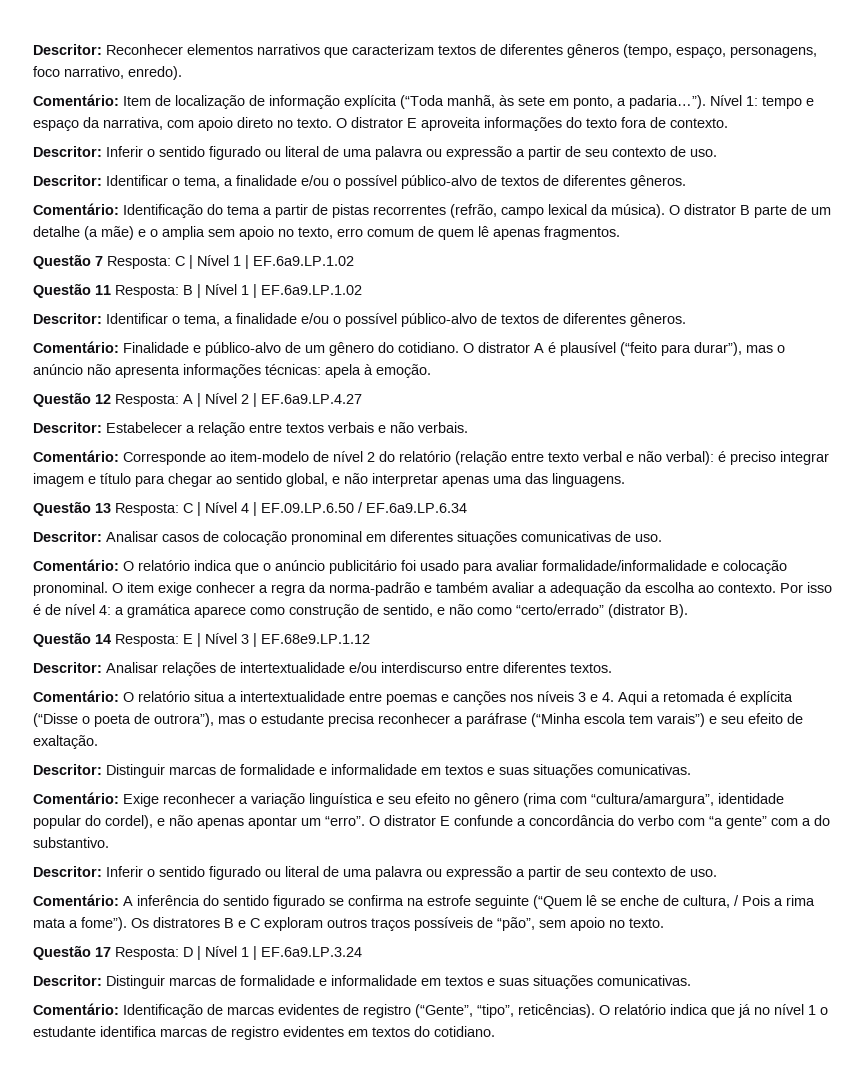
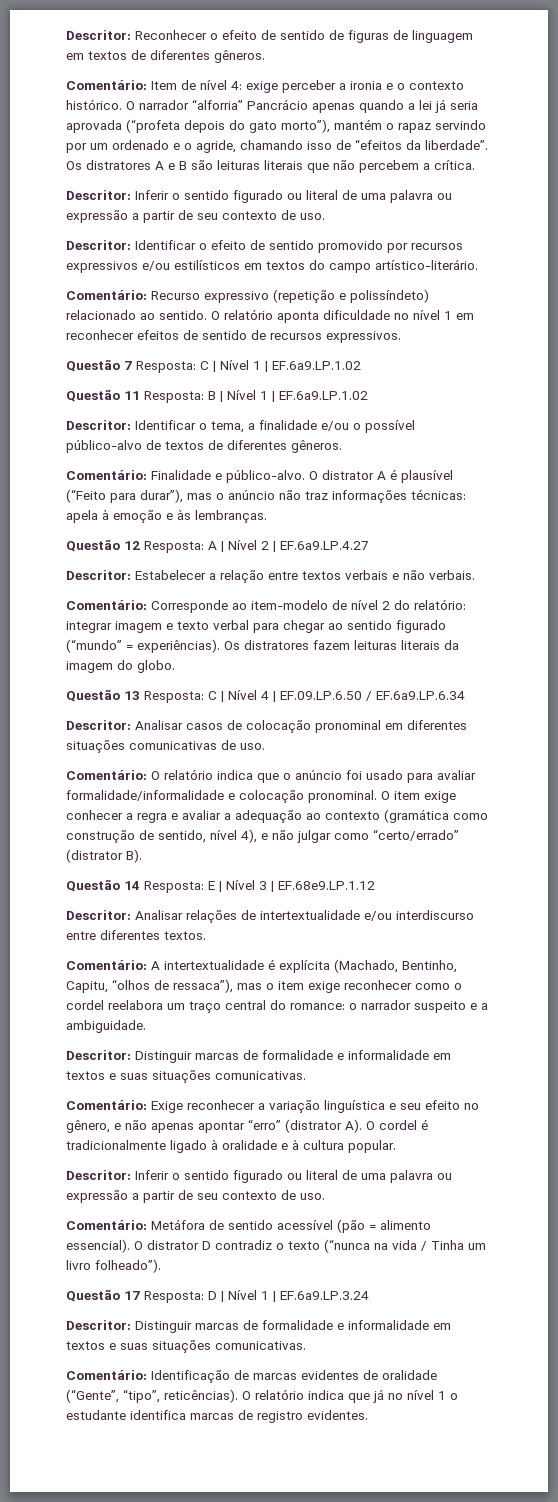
- Descritor: Reconhecer elementos narrativos que caracterizam textos de diferentes gêneros (tempo, espaço, personagens, foco narrativo, enredo).
- Comentário: Item de localização de informação explícita (“Toda manhã, às sete em ponto, a padaria…”). Nível 1: tempo e espaço da narrativa, com apoio direto no texto. O distrator E aproveita informações do texto fora de contexto.
+ Descritor: Reconhecer o efeito de sentido de figuras de linguagem em textos de diferentes gêneros.
+ Comentário: Item de nível 4: exige perceber a ironia e o contexto histórico. O narrador “alforria” Pancrácio apenas quando a lei já seria aprovada (“profeta depois do gato morto”), mantém o rapaz servindo por um ordenado e o agride, chamando isso de “efeitos da liberdade”. Os distratores A e B são leituras literais que não percebem a crítica.
  Descritor: Inferir o sentido figurado ou literal de uma palavra ou expressão a partir de seu contexto de uso.
- Descritor: Identificar o tema, a finalidade e/ou o possível público-alvo de textos de diferentes gêneros.
- Comentário: Identificação do tema a partir de pistas recorrentes (refrão, campo lexical da música). O distrator B parte de um detalhe (a mãe) e o amplia sem apoio no texto, erro comum de quem lê apenas fragmentos.
+ Descritor: Identificar o efeito de sentido promovido por recursos expressivos e/ou estilísticos em textos do campo artístico-literário.
+ Comentário: Recurso expressivo (repetição e polissíndeto) relacionado ao sentido. O relatório aponta dificuldade no nível 1 em reconhecer efeitos de sentido de recursos expressivos.
- Comentário: Finalidade e público-alvo de um gênero do cotidiano.
+ Comentário: Finalidade e público-alvo.
- O distrator A é plausível (“feito para durar”), mas o anúncio não apresenta informações técnicas: apela à emoção.
+ O distrator A é plausível (“Feito para durar”), mas o anúncio não traz informações técnicas: apela à emoção e às lembranças.
- Comentário: Corresponde ao item-modelo de nível 2 do relatório (relação entre texto verbal e não verbal): é preciso integrar imagem e título para chegar ao sentido global, e não interpretar apenas uma das linguagens.
+ Comentário: Corresponde ao item-modelo de nível 2 do relatório: integrar imagem e texto verbal para chegar ao sentido figurado (“mundo” = experiências). Os distratores fazem leituras literais da imagem do globo.
- Comentário: O relatório indica que o anúncio publicitário foi usado para avaliar formalidade/informalidade e colocação pronominal.
+ Comentário: O relatório indica que o anúncio foi usado para avaliar formalidade/informalidade e colocação pronominal.
- O item exige conhecer a regra da norma-padrão e também avaliar a adequação da escolha ao contexto. Por isso é de nível 4: a gramática aparece como construção de sentido, e não como “certo/errado” (distrator B).
+ O item exige conhecer a regra e avaliar a adequação ao contexto (gramática como construção de sentido, nível 4), e não julgar como “certo/errado” (distrator B).
- Comentário: O relatório situa a intertextualidade entre poemas e canções nos níveis 3 e 4. Aqui a retomada é explícita (“Disse o poeta de outrora”), mas o estudante precisa reconhecer a paráfrase (“Minha escola tem varais”) e seu efeito de exaltação.
+ Comentário: A intertextualidade é explícita (Machado, Bentinho, Capitu, “olhos de ressaca”), mas o item exige reconhecer como o cordel reelabora um traço central do romance: o narrador suspeito e a ambiguidade.
- Comentário: Exige reconhecer a variação linguística e seu efeito no gênero (rima com “cultura/amargura”, identidade popular do cordel), e não apenas apontar um “erro”. O distrator E confunde a concordância do verbo com “a gente” com a do substantivo.
+ Comentário: Exige reconhecer a variação linguística e seu efeito no gênero, e não apenas apontar “erro” (distrator A). O cordel é tradicionalmente ligado à oralidade e à cultura popular.
- Comentário: A inferência do sentido figurado se confirma na estrofe seguinte (“Quem lê se enche de cultura, / Pois a rima mata a fome”). Os distratores B e C exploram outros traços possíveis de “pão”, sem apoio no texto.
+ Comentário: Metáfora de sentido acessível (pão = alimento essencial). O distrator D contradiz o texto (“nunca na vida / Tinha um livro folheado”).
- Comentário: Identificação de marcas evidentes de registro (“Gente”, “tipo”, reticências).
+ Comentário: Identificação de marcas evidentes de oralidade (“Gente”, “tipo”, reticências).
- O relatório indica que já no nível 1 o estudante identifica marcas de registro evidentes em textos do cotidiano.
+ O relatório indica que já no nível 1 o estudante identifica marcas de registro evidentes.

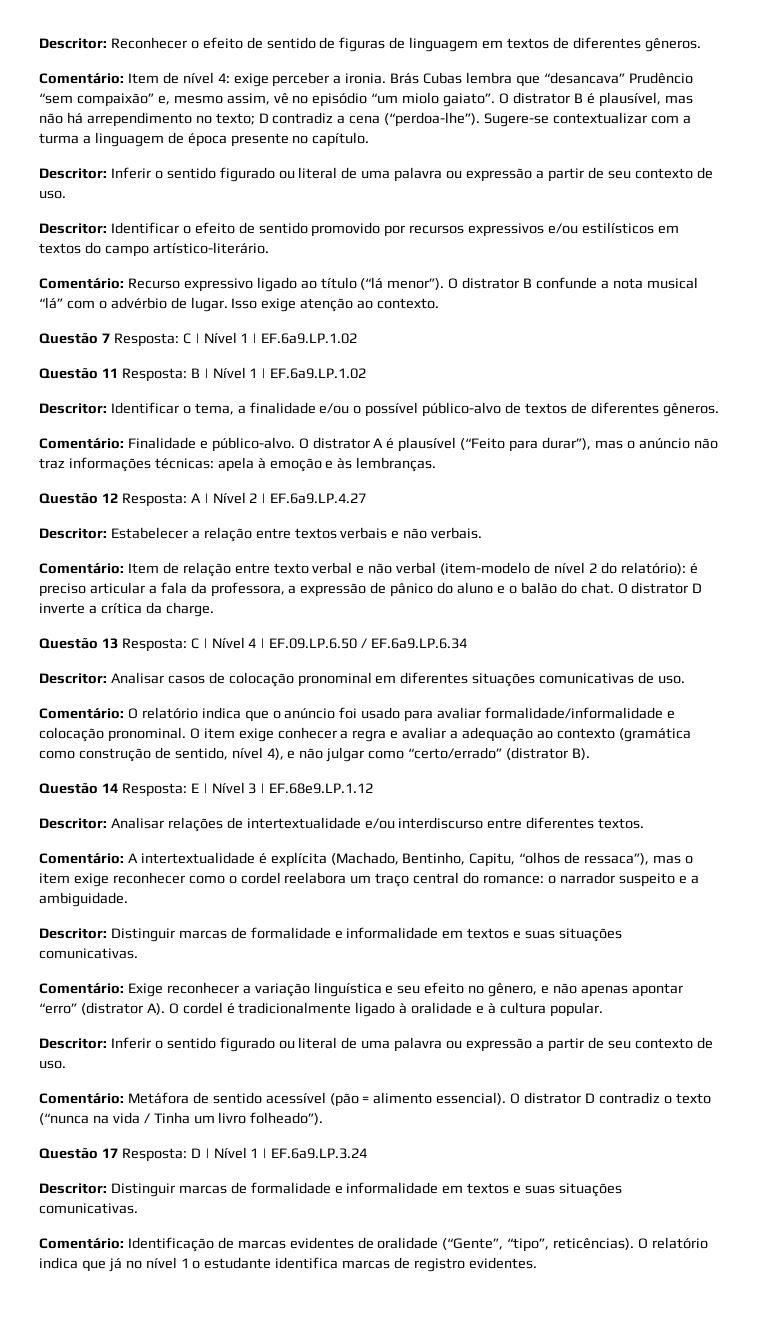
- Comentário: Item de nível 4: exige perceber a ironia e o contexto histórico. O narrador “alforria” Pancrácio apenas quando a lei já seria aprovada (“profeta depois do gato morto”), mantém o rapaz servindo por um ordenado e o agride, chamando isso de “efeitos da liberdade”. Os distratores A e B são leituras literais que não percebem a crítica.
+ Comentário: Item de nível 4: exige perceber a ironia. Brás Cubas lembra que “desancava” Prudêncio “sem compaixão” e, mesmo assim, vê no episódio “um miolo gaiato”. O distrator B é plausível, mas não há arrependimento no texto; D contradiz a cena (“perdoa-lhe”). Sugere-se contextualizar com a turma a linguagem de época presente no capítulo.
- Comentário: Recurso expressivo (repetição e polissíndeto) relacionado ao sentido. O relatório aponta dificuldade no nível 1 em reconhecer efeitos de sentido de recursos expressivos.
+ Comentário: Recurso expressivo ligado ao título (“lá menor”). O distrator B confunde a nota musical “lá” com o advérbio de lugar. Isso exige atenção ao contexto.
- Comentário: Corresponde ao item-modelo de nível 2 do relatório: integrar imagem e texto verbal para chegar ao sentido figurado (“mundo” = experiências). Os distratores fazem leituras literais da imagem do globo.
+ Comentário: Item de relação entre texto verbal e não verbal (item-modelo de nível 2 do relatório): é preciso articular a fala da professora, a expressão de pânico do aluno e o balão do chat. O distrator D inverte a crítica da charge.

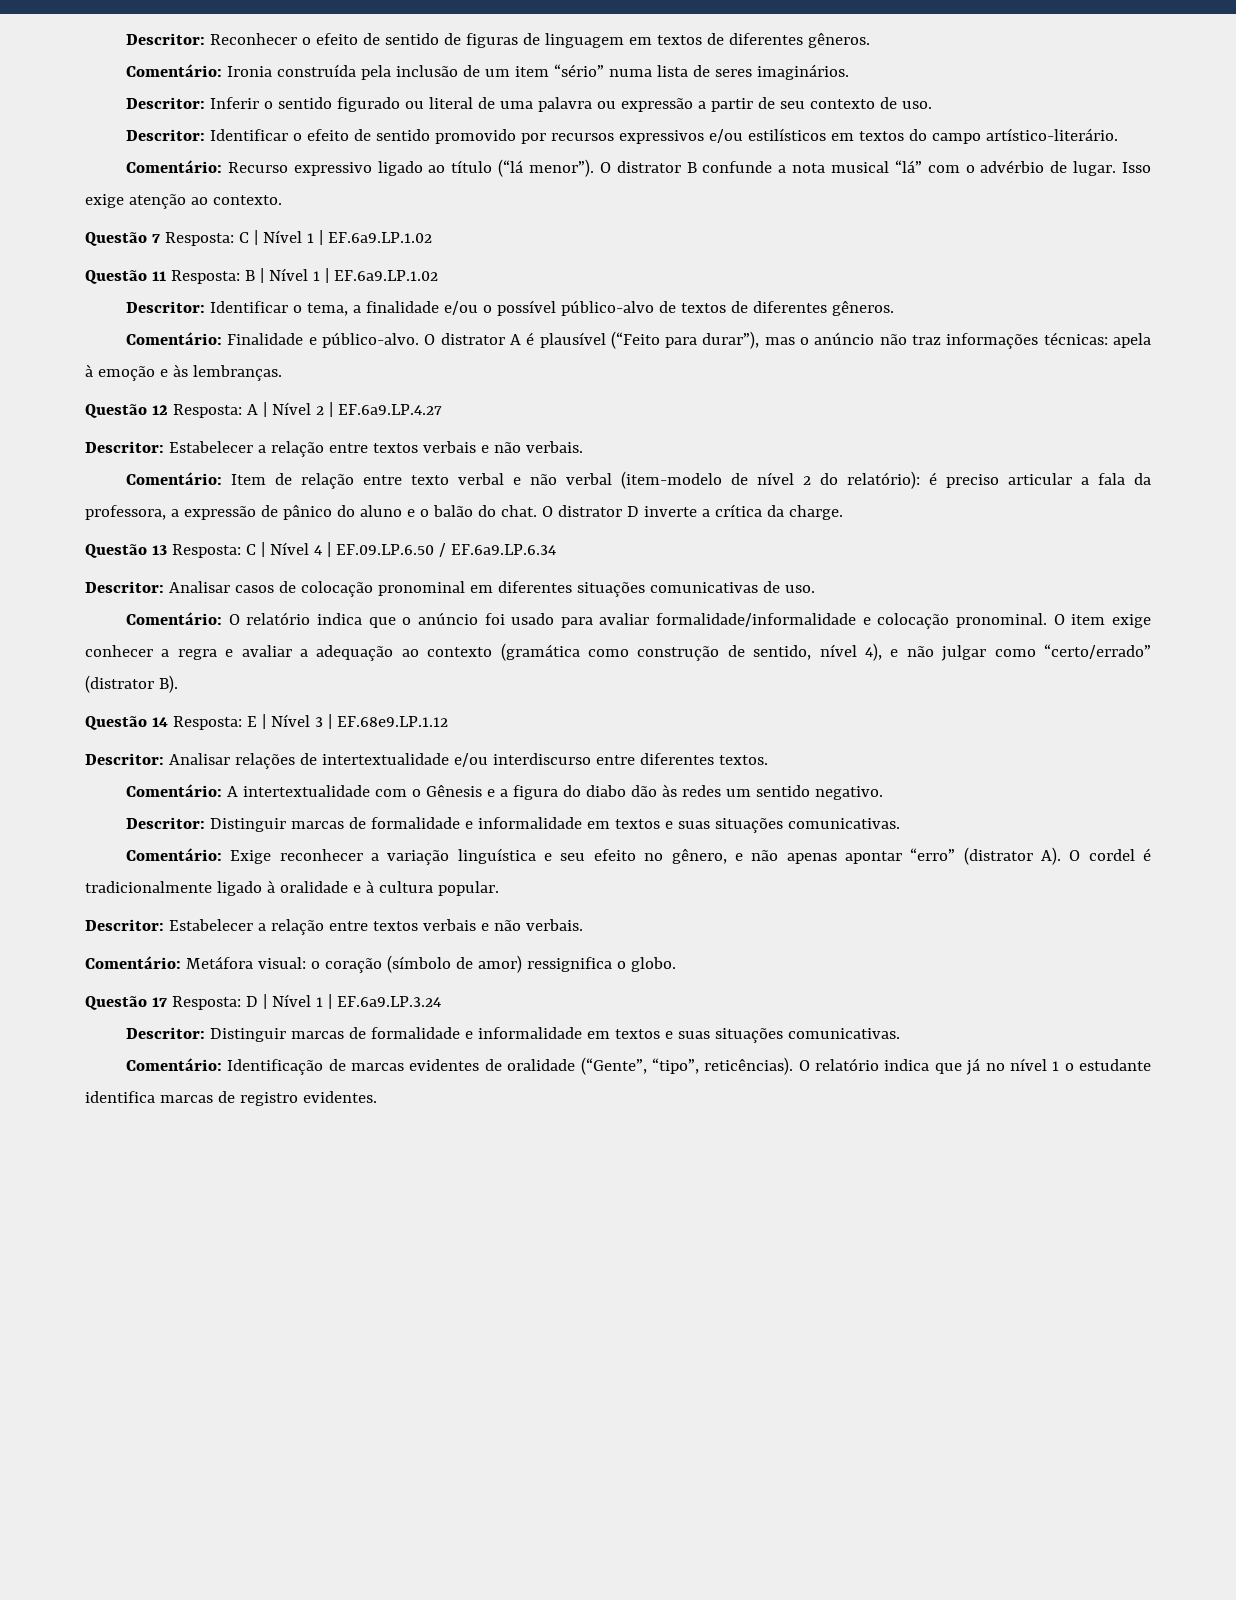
- Comentário: Item de nível 4: exige perceber a ironia. Brás Cubas lembra que “desancava” Prudêncio “sem compaixão” e, mesmo assim, vê no episódio “um miolo gaiato”. O distrator B é plausível, mas não há arrependimento no texto; D contradiz a cena (“perdoa-lhe”). Sugere-se contextualizar com a turma a linguagem de época presente no capítulo.
+ Comentário: Ironia construída pela inclusão de um item “sério” numa lista de seres imaginários.
- Comentário: A intertextualidade é explícita (Machado, Bentinho, Capitu, “olhos de ressaca”), mas o item exige reconhecer como o cordel reelabora um traço central do romance: o narrador suspeito e a ambiguidade.
+ Comentário: A intertextualidade com o Gênesis e a figura do diabo dão às redes um sentido negativo.
  Comentário: Exige reconhecer a variação linguística e seu efeito no gênero, e não apenas apontar “erro” (distrator A). O cordel é tradicionalmente ligado à oralidade e à cultura popular.
- Descritor: Inferir o sentido figurado ou literal de uma palavra ou expressão a partir de seu contexto de uso.
- Comentário: Metáfora de sentido acessível (pão = alimento essencial). O distrator D contradiz o texto (“nunca na vida / Tinha um livro folheado”).
+ Descritor: Estabelecer a relação entre textos verbais e não verbais.
+ Comentário: Metáfora visual: o coração (símbolo de amor) ressignifica o globo.

